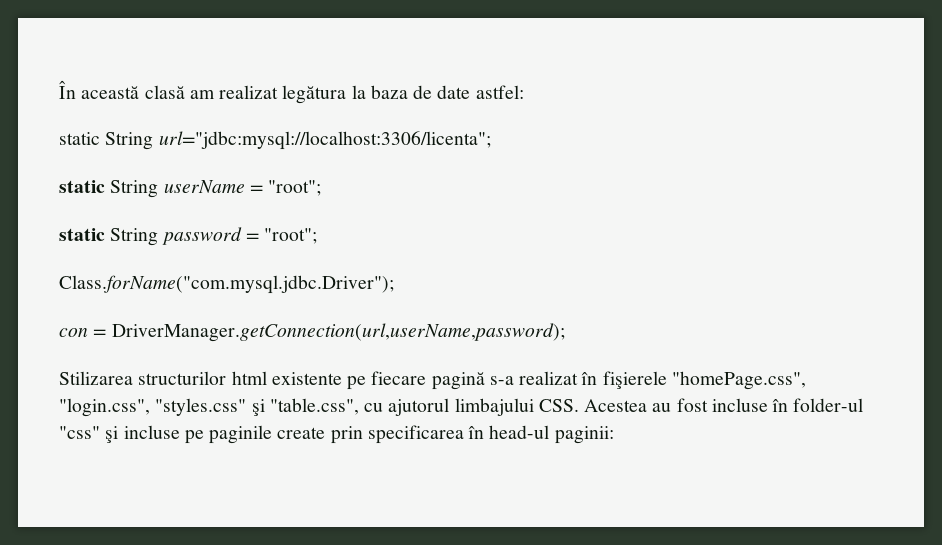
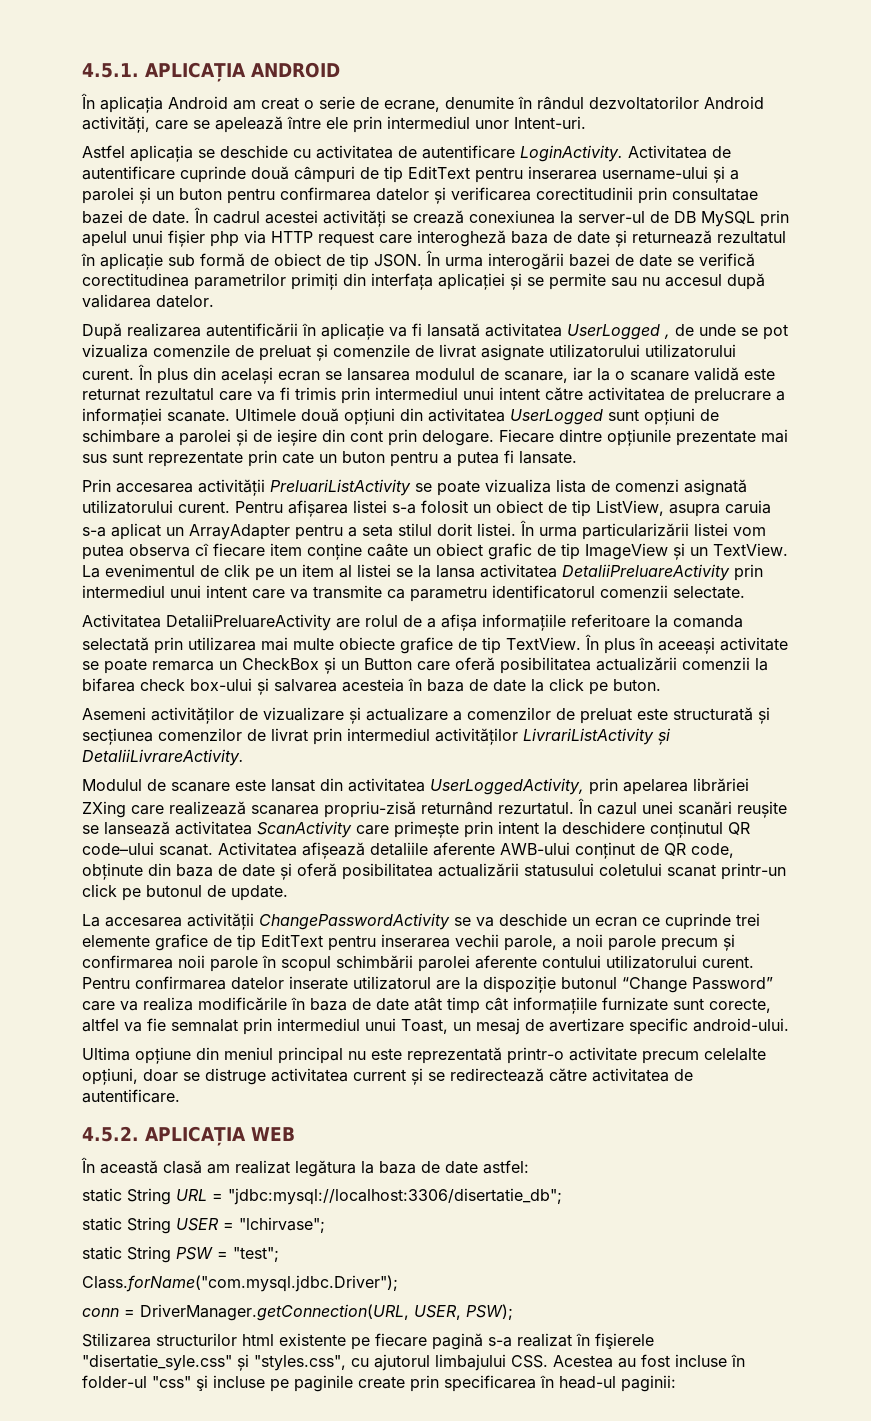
+ 4.5.1. APLICAȚIA ANDROID
+ În aplicația Android am creat o serie de ecrane, denumite în rândul dezvoltatorilor Android activități, care se apelează între ele prin intermediul unor Intent-uri.
+ Astfel aplicația se deschide cu activitatea de autentificare LoginActivity. Activitatea de autentificare cuprinde două câmpuri de tip EditText pentru inserarea username-ului și a parolei și un buton pentru confirmarea datelor și verificarea corectitudinii prin consultatae bazei de date. În cadrul acestei activități se crează conexiunea la server-ul de DB MySQL prin apelul unui fișier php via HTTP request care interogheză baza de date și returnează rezultatul în aplicație sub formă de obiect de tip JSON. În urma interogării bazei de date se verifică corectitudinea parametrilor primiți din interfața aplicației și se permite sau nu accesul după validarea datelor.
+ După realizarea autentificării în aplicație va fi lansată activitatea UserLogged , de unde se pot vizualiza comenzile de preluat și comenzile de livrat asignate utilizatorului utilizatorului curent. În plus din același ecran se lansarea modulul de scanare, iar la o scanare validă este returnat rezultatul care va fi trimis prin intermediul unui intent către activitatea de prelucrare a informației scanate. Ultimele două opțiuni din activitatea UserLogged sunt opțiuni de schimbare a parolei și de ieșire din cont prin delogare. Fiecare dintre opțiunile prezentate mai sus sunt reprezentate prin cate un buton pentru a putea fi lansate.
+ Prin accesarea activității PreluariListActivity se poate vizualiza lista de comenzi asignată utilizatorului curent. Pentru afișarea listei s-a folosit un obiect de tip ListView, asupra caruia s-a aplicat un ArrayAdapter pentru a seta stilul dorit listei. În urma particularizării listei vom putea observa cî fiecare item conține caâte un obiect grafic de tip ImageView și un TextView. La evenimentul de clik pe un item al listei se la lansa activitatea DetaliiPreluareActivity prin intermediul unui intent care va transmite ca parametru identificatorul comenzii selectate.
+ Activitatea DetaliiPreluareActivity are rolul de a afișa informațiile referitoare la comanda selectată prin utilizarea mai multe obiecte grafice de tip TextView. În plus în aceeași activitate se poate remarca un CheckBox și un Button care oferă posibilitatea actualizării comenzii la bifarea check box-ului și salvarea acesteia în baza de date la click pe buton.
+ Asemeni activităților de vizualizare și actualizare a comenzilor de preluat este structurată și secțiunea comenzilor de livrat prin intermediul activităților LivrariListActivity și DetaliiLivrareActivity.
+ Modulul de scanare este lansat din activitatea UserLoggedActivity, prin apelarea librăriei ZXing care realizează scanarea propriu-zisă returnând rezurtatul. În cazul unei scanări reușite se lansează activitatea ScanActivity care primește prin intent la deschidere conținutul QR code–ului scanat. Activitatea afișează detaliile aferente AWB-ului conținut de QR code, obținute din baza de date și oferă posibilitatea actualizării statusului coletului scanat printr-un click pe butonul de update.
+ La accesarea activității ChangePasswordActivity se va deschide un ecran ce cuprinde trei elemente grafice de tip EditText pentru inserarea vechii parole, a noii parole precum și confirmarea noii parole în scopul schimbării parolei aferente contului utilizatorului curent. Pentru confirmarea datelor inserate utilizatorul are la dispoziție butonul “Change Password” care va realiza modificările în baza de date atât timp cât informațiile furnizate sunt corecte, altfel va fie semnalat prin intermediul unui Toast, un mesaj de avertizare specific android-ului.
+ Ultima opțiune din meniul principal nu este reprezentată printr-o activitate precum celelalte opțiuni, doar se distruge activitatea current și se redirectează către activitatea de autentificare.
+ 4.5.2. APLICAȚIA WEB
- static String url="jdbc:mysql://localhost:3306/licenta";
- static String userName = "root";
- static String password = "root";
+ static String URL = "jdbc:mysql://localhost:3306/disertatie_db";
+ static String USER = "lchirvase";
+ static String PSW = "test";
  Class.forName("com.mysql.jdbc.Driver");
- con = DriverManager.getConnection(url,userName,password);
+ conn = DriverManager.getConnection(URL, USER, PSW);
- Stilizarea structurilor html existente pe fiecare pagină s-a realizat în fişierele "homePage.css", "login.css", "styles.css" şi "table.css", cu ajutorul limbajului CSS. Acestea au fost incluse în folder-ul "css" şi incluse pe paginile create prin specificarea în head-ul paginii:
+ Stilizarea structurilor html existente pe fiecare pagină s-a realizat în fişierele "disertatie_syle.css" și "styles.css", cu ajutorul limbajului CSS. Acestea au fost incluse în folder-ul "css" şi incluse pe paginile create prin specificarea în head-ul paginii:

